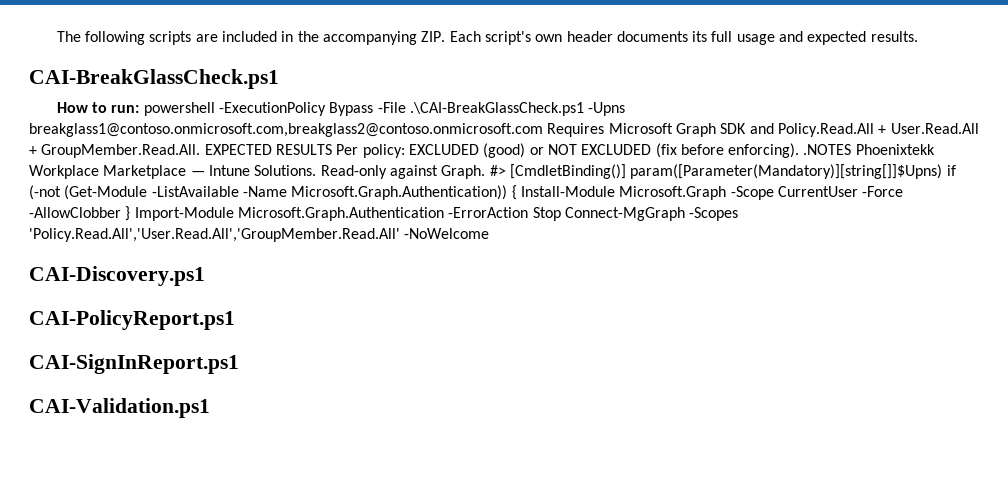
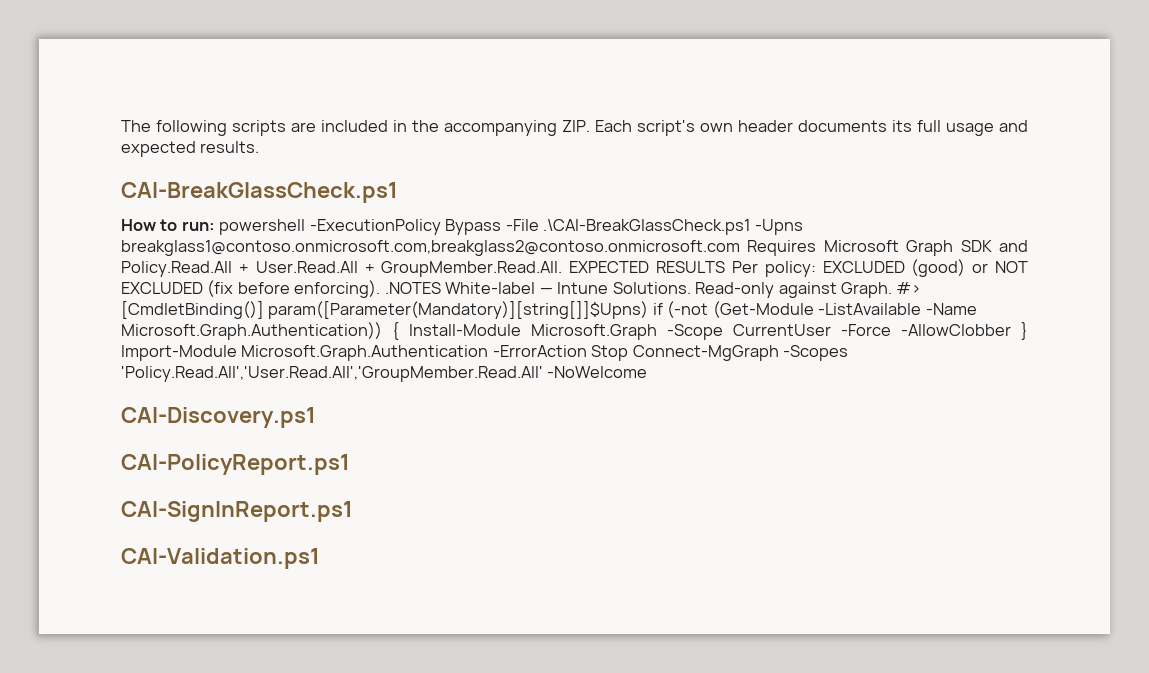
- How to run: powershell -ExecutionPolicy Bypass -File .\CAI-BreakGlassCheck.ps1 -Upns breakglass1@contoso.onmicrosoft.com,breakglass2@contoso.onmicrosoft.com Requires Microsoft Graph SDK and Policy.Read.All + User.Read.All + GroupMember.Read.All. EXPECTED RESULTS Per policy: EXCLUDED (good) or NOT EXCLUDED (fix before enforcing). .NOTES Phoenixtekk Workplace Marketplace — Intune Solutions.
+ How to run: powershell -ExecutionPolicy Bypass -File .\CAI-BreakGlassCheck.ps1 -Upns breakglass1@contoso.onmicrosoft.com,breakglass2@contoso.onmicrosoft.com Requires Microsoft Graph SDK and Policy.Read.All + User.Read.All + GroupMember.Read.All. EXPECTED RESULTS Per policy: EXCLUDED (good) or NOT EXCLUDED (fix before enforcing). .NOTES White-label — Intune Solutions.

